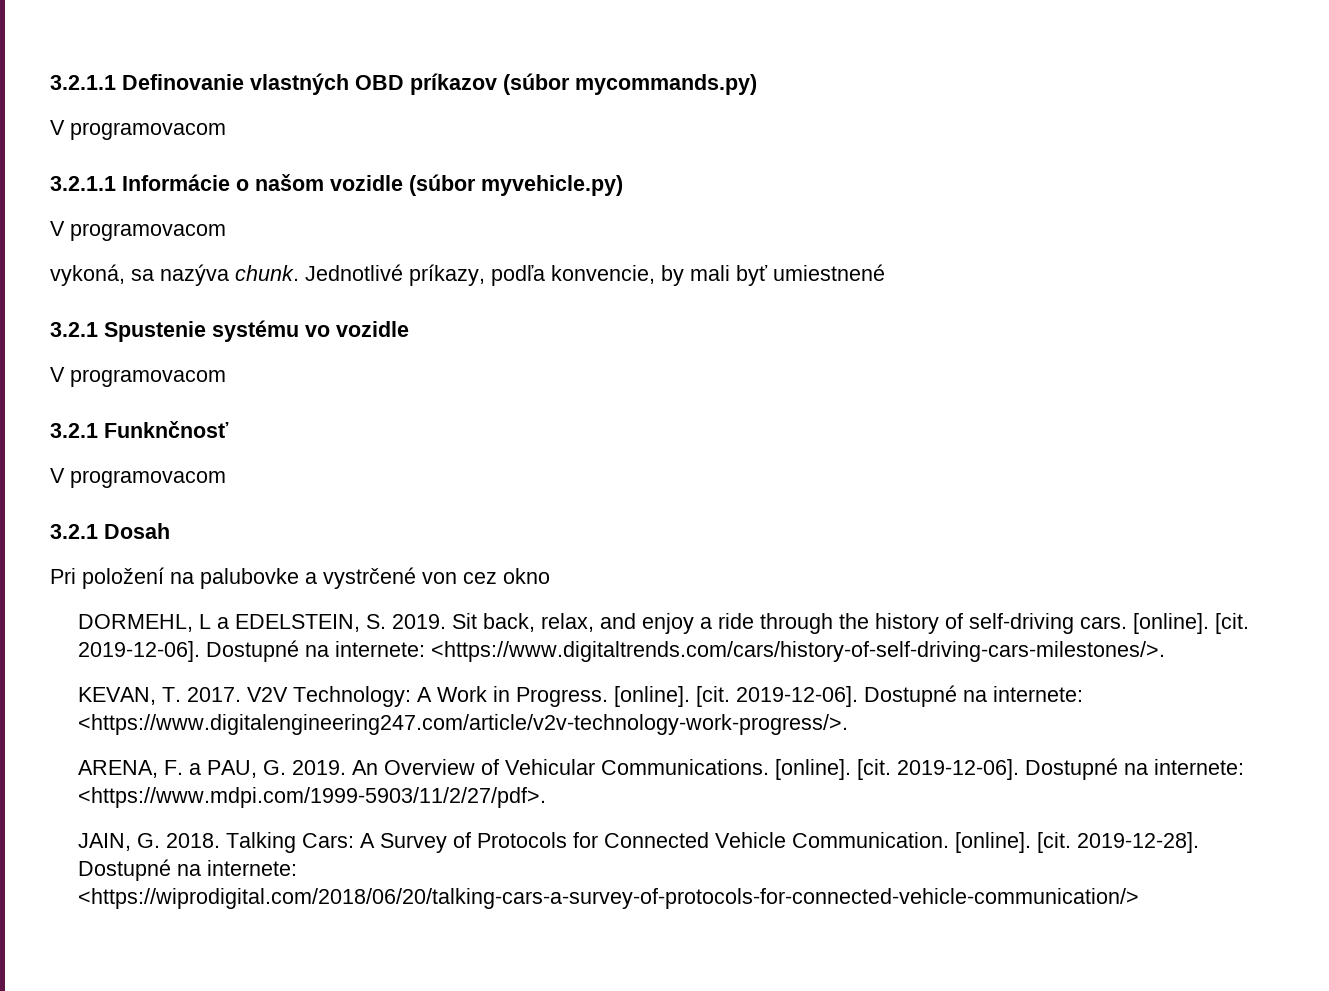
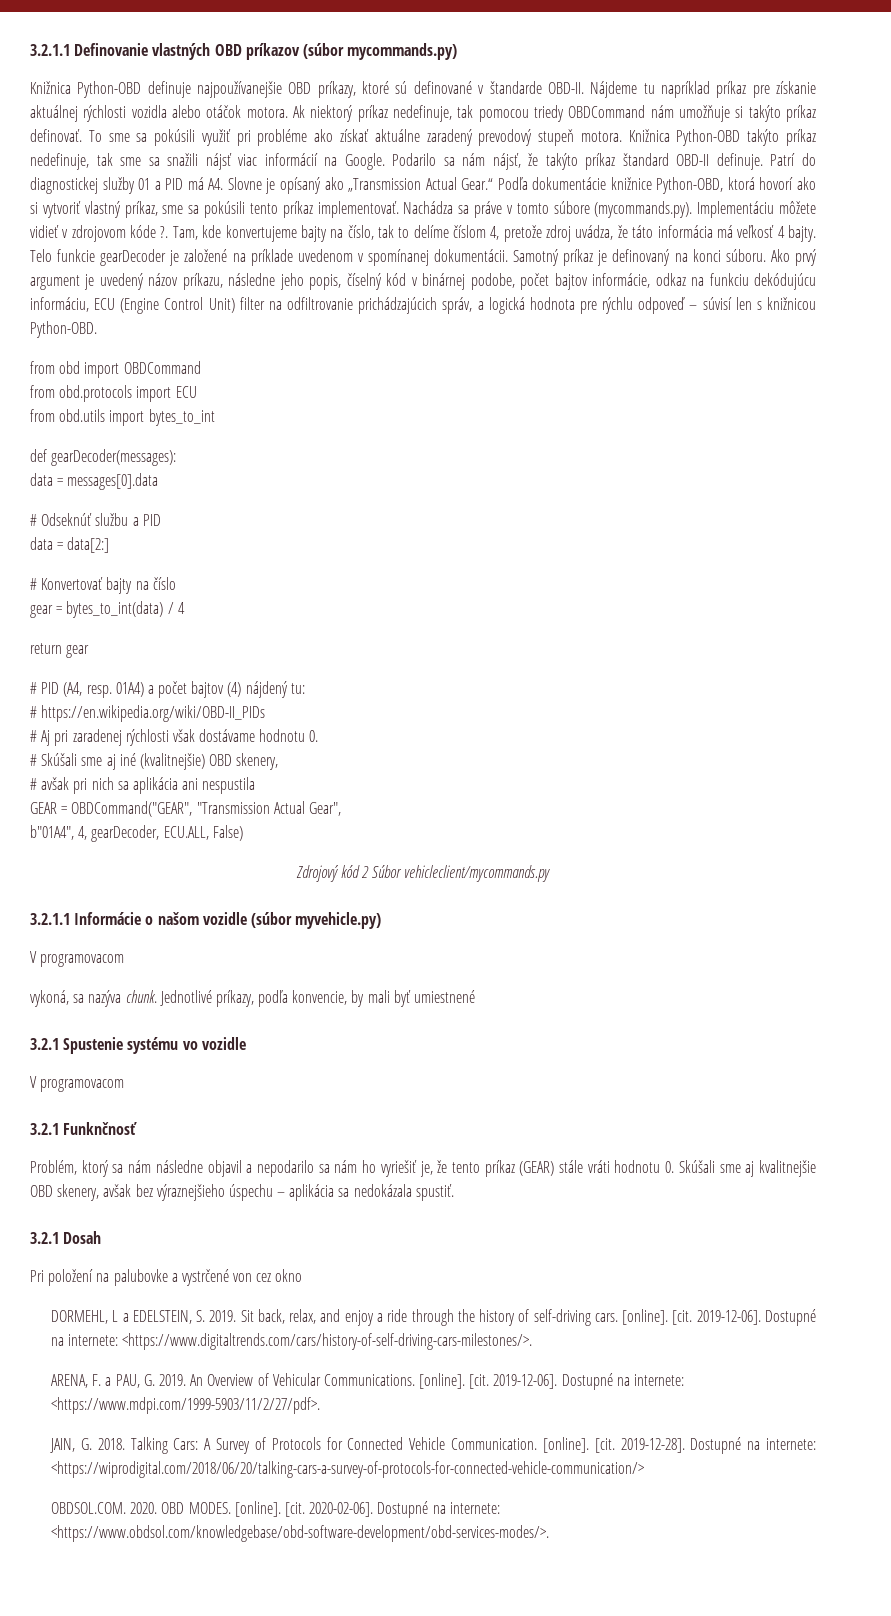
  3.2.1.1 Definovanie vlastných OBD príkazov (súbor mycommands.py)
- V programovacom
+ Knižnica Python-OBD definuje najpoužívanejšie OBD príkazy, ktoré sú definované v štandarde OBD-II. Nájdeme tu napríklad príkaz pre získanie aktuálnej rýchlosti vozidla alebo otáčok motora. Ak niektorý príkaz nedefinuje, tak pomocou triedy OBDCommand nám umožňuje si takýto príkaz definovať. To sme sa pokúsili využiť pri probléme ako získať aktuálne zaradený prevodový stupeň motora. Knižnica Python-OBD takýto príkaz nedefinuje, tak sme sa snažili nájsť viac informácií na Google. Podarilo sa nám nájsť, že takýto príkaz štandard OBD-II definuje. Patrí do diagnostickej služby 01 a PID má A4. Slovne je opísaný ako „Transmission Actual Gear.“ Podľa dokumentácie knižnice Python-OBD, ktorá hovorí ako si vytvoriť vlastný príkaz, sme sa pokúsili tento príkaz implementovať. Nachádza sa práve v tomto súbore (mycommands.py). Implementáciu môžete vidieť v zdrojovom kóde ?. Tam, kde konvertujeme bajty na číslo, tak to delíme číslom 4, pretože zdroj uvádza, že táto informácia má veľkosť 4 bajty. Telo funkcie gearDecoder je založené na príklade uvedenom v spomínanej dokumentácii. Samotný príkaz je definovaný na konci súboru. Ako prvý argument je uvedený názov príkazu, následne jeho popis, číselný kód v binárnej podobe, počet bajtov informácie, odkaz na funkciu dekódujúcu informáciu, ECU (Engine Control Unit) filter na odfiltrovanie prichádzajúcich správ, a logická hodnota pre rýchlu odpoveď – súvisí len s knižnicou Python-OBD.
+ from obd import OBDCommand
+ from obd.protocols import ECU
+ from obd.utils import bytes_to_int
+ def gearDecoder(messages):
+ data = messages[0].data
+ # Odseknúť službu a PID
+ data = data[2:]
+ # Konvertovať bajty na číslo
+ gear = bytes_to_int(data) / 4
+ return gear
+ # PID (A4, resp. 01A4) a počet bajtov (4) nájdený tu:
+ # https://en.wikipedia.org/wiki/OBD-II_PIDs
+ # Aj pri zaradenej rýchlosti však dostávame hodnotu 0.
+ # Skúšali sme aj iné (kvalitnejšie) OBD skenery,
+ # avšak pri nich sa aplikácia ani nespustila
+ GEAR = OBDCommand("GEAR", "Transmission Actual Gear",
+ b"01A4", 4, gearDecoder, ECU.ALL, False)
+ Zdrojový kód 2 Súbor vehicleclient/mycommands.py
  3.2.1 Funknčnosť
- V programovacom
+ Problém, ktorý sa nám následne objavil a nepodarilo sa nám ho vyriešiť je, že tento príkaz (GEAR) stále vráti hodnotu 0. Skúšali sme aj kvalitnejšie OBD skenery, avšak bez výraznejšieho úspechu – aplikácia sa nedokázala spustiť.
- KEVAN, T. 2017. V2V Technology: A Work in Progress. [online]. [cit. 2019-12-06]. Dostupné na internete: <https://www.digitalengineering247.com/article/v2v-technology-work-progress/>.
+ OBDSOL.COM. 2020. OBD MODES. [online]. [cit. 2020-02-06]. Dostupné na internete: <https://www.obdsol.com/knowledgebase/obd-software-development/obd-services-modes/>.

